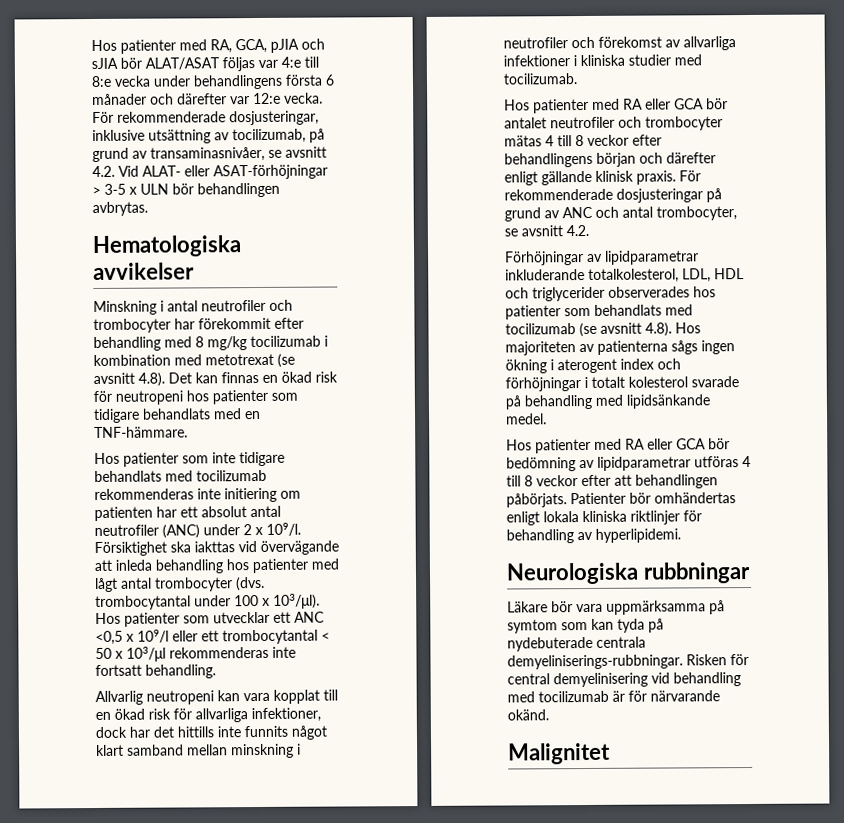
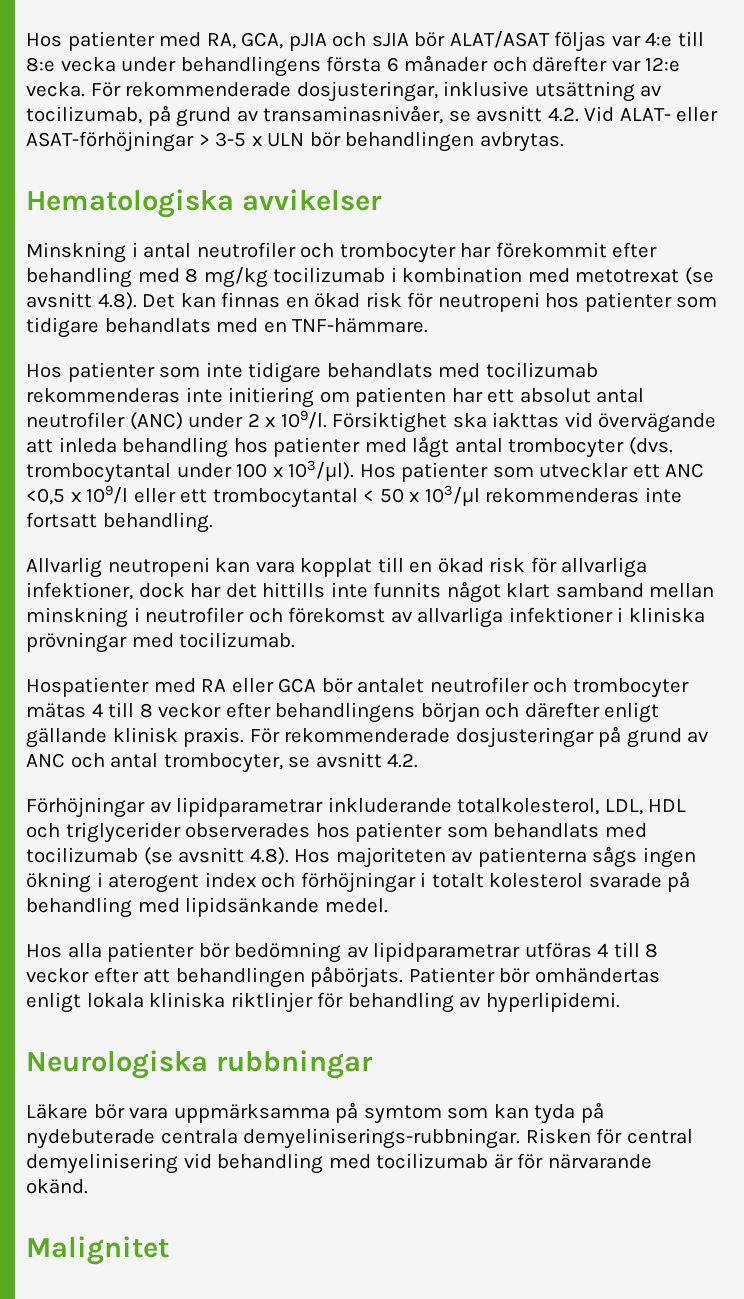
- Allvarlig neutropeni kan vara kopplat till en ökad risk för allvarliga infektioner, dock har det hittills inte funnits något klart samband mellan minskning i neutrofiler och förekomst av allvarliga infektioner i kliniska studier med tocilizumab.
+ Allvarlig neutropeni kan vara kopplat till en ökad risk för allvarliga infektioner, dock har det hittills inte funnits något klart samband mellan minskning i neutrofiler och förekomst av allvarliga infektioner i kliniska prövningar med tocilizumab.
- Hos patienter med RA eller GCA bör antalet neutrofiler och trombocyter mätas 4 till 8 veckor efter behandlingens början och därefter enligt gällande klinisk praxis.
+ Hospatienter med RA eller GCA bör antalet neutrofiler och trombocyter mätas 4 till 8 veckor efter behandlingens början och därefter enligt gällande klinisk praxis.
- Hos patienter med RA eller GCA bör bedömning av lipidparametrar utföras 4 till 8 veckor efter att behandlingen påbörjats.
+ Hos alla patienter bör bedömning av lipidparametrar utföras 4 till 8 veckor efter att behandlingen påbörjats.

